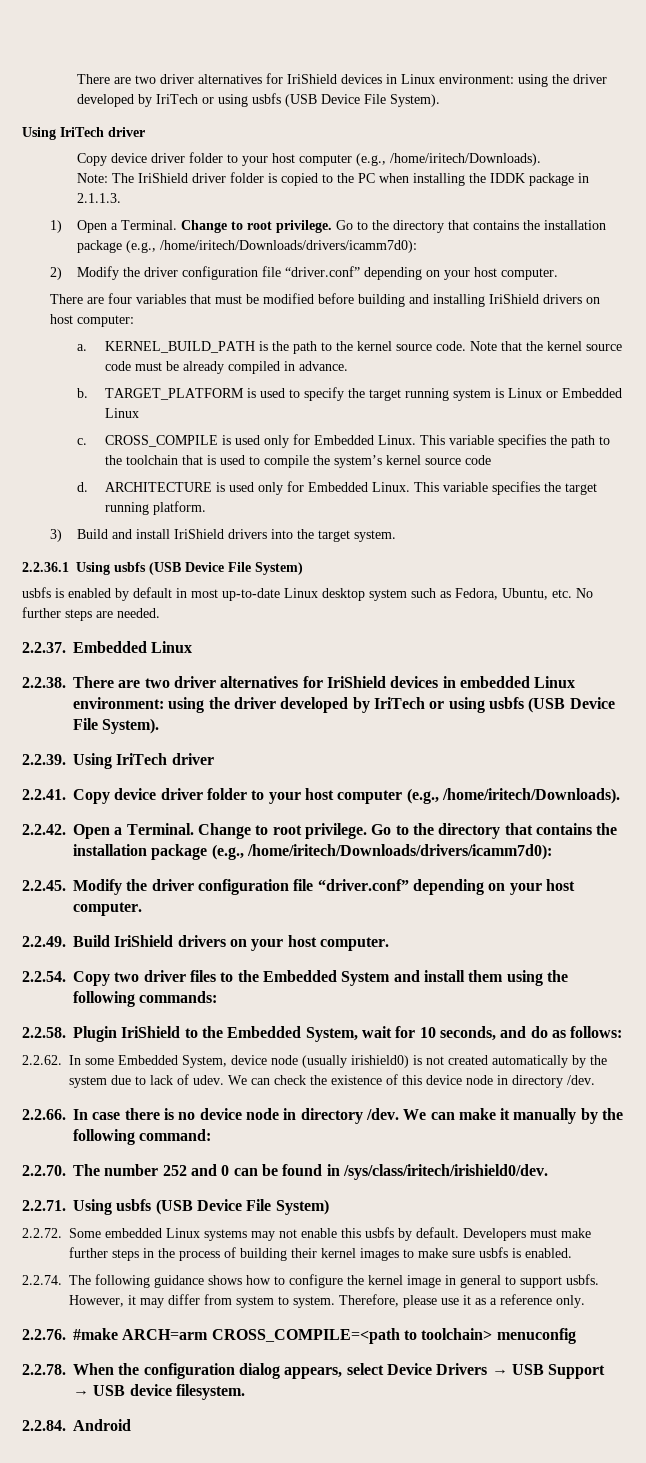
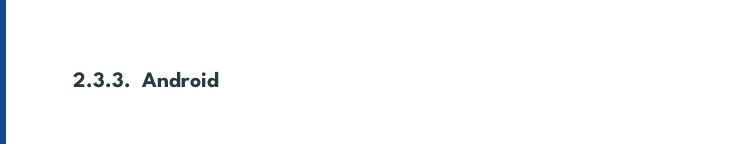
- There are two driver alternatives for IriShield devices in Linux environment: using the driver developed by IriTech or using usbfs (USB Device File System).
- Using IriTech driver
- Copy device driver folder to your host computer (e.g., /home/iritech/Downloads).
- Note: The IriShield driver folder is copied to the PC when installing the IDDK package in 2.1.1.3.
- 1) Open a Terminal. Change to root privilege. Go to the directory that contains the installation package (e.g., /home/iritech/Downloads/drivers/icamm7d0):
- 2) Modify the driver configuration file “driver.conf” depending on your host computer.
- There are four variables that must be modified before building and installing IriShield drivers on host computer:
- a. KERNEL_BUILD_PATH is the path to the kernel source code. Note that the kernel source code must be already compiled in advance.
- b. TARGET_PLATFORM is used to specify the target running system is Linux or Embedded Linux
- c. CROSS_COMPILE is used only for Embedded Linux. This variable specifies the path to the toolchain that is used to compile the system’s kernel source code
- d. ARCHITECTURE is used only for Embedded Linux. This variable specifies the target running platform.
- 3) Build and install IriShield drivers into the target system.
- 2.2.36.1 Using usbfs (USB Device File System)
- usbfs is enabled by default in most up-to-date Linux desktop system such as Fedora, Ubuntu, etc. No further steps are needed.
- 2.2.37. Embedded Linux
- 2.2.38. There are two driver alternatives for IriShield devices in embedded Linux environment: using the driver developed by IriTech or using usbfs (USB Device File System).
- 2.2.39. Using IriTech driver
- 2.2.41. Copy device driver folder to your host computer (e.g., /home/iritech/Downloads).
- 2.2.42. Open a Terminal. Change to root privilege. Go to the directory that contains the installation package (e.g., /home/iritech/Downloads/drivers/icamm7d0):
- 2.2.45. Modify the driver configuration file “driver.conf” depending on your host computer.
- 2.2.49. Build IriShield drivers on your host computer.
- 2.2.54. Copy two driver files to the Embedded System and install them using the following commands:
- 2.2.58. Plugin IriShield to the Embedded System, wait for 10 seconds, and do as follows:
- 2.2.62. In some Embedded System, device node (usually irishield0) is not created automatically by the system due to lack of udev. We can check the existence of this device node in directory /dev.
- 2.2.66. In case there is no device node in directory /dev. We can make it manually by the following command:
- 2.2.70. The number 252 and 0 can be found in /sys/class/iritech/irishield0/dev.
- 2.2.71. Using usbfs (USB Device File System)
- 2.2.72. Some embedded Linux systems may not enable this usbfs by default. Developers must make further steps in the process of building their kernel images to make sure usbfs is enabled.
- 2.2.74. The following guidance shows how to configure the kernel image in general to support usbfs. However, it may differ from system to system. Therefore, please use it as a reference only.
- 2.2.76. #make ARCH=arm CROSS_COMPILE=<path to toolchain> menuconfig
- 2.2.78. When the configuration dialog appears, select Device Drivers → USB Support → USB device filesystem.
- 2.2.84. Android
+ 2.3.3. Android

